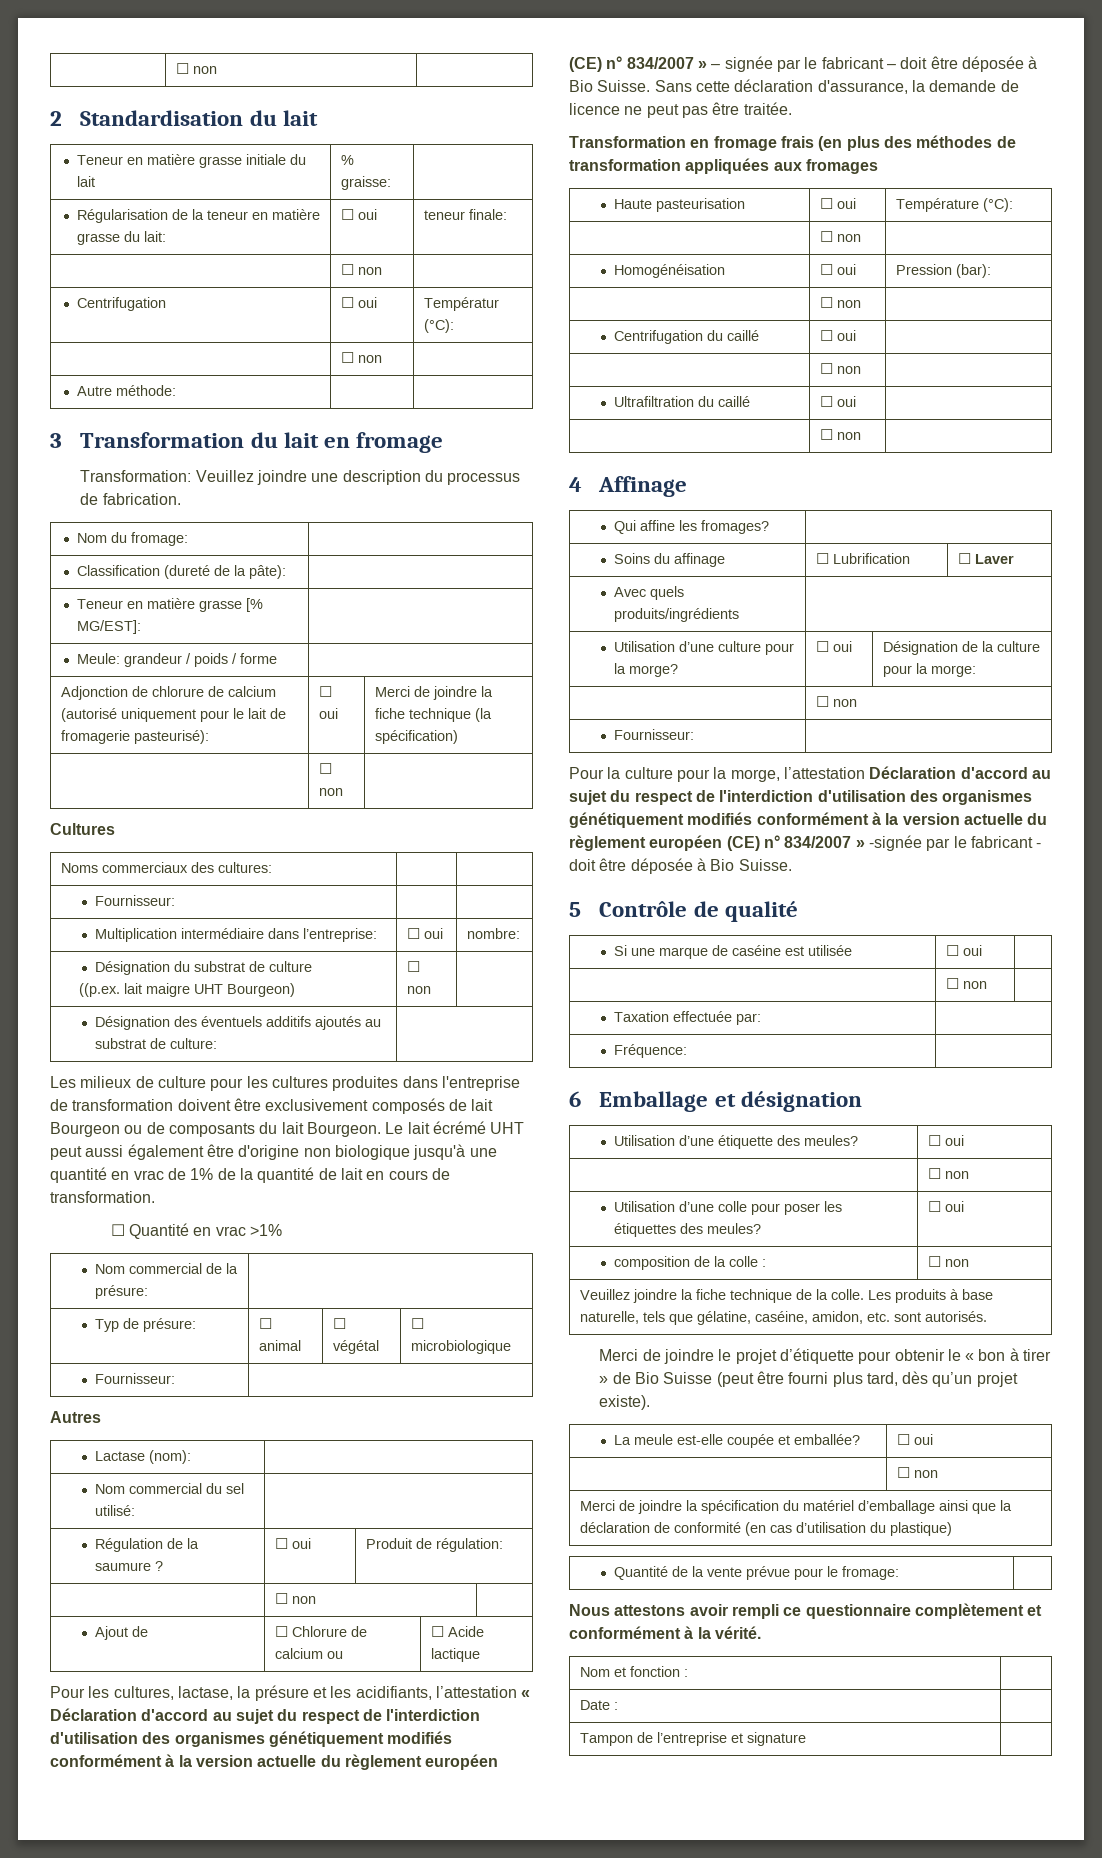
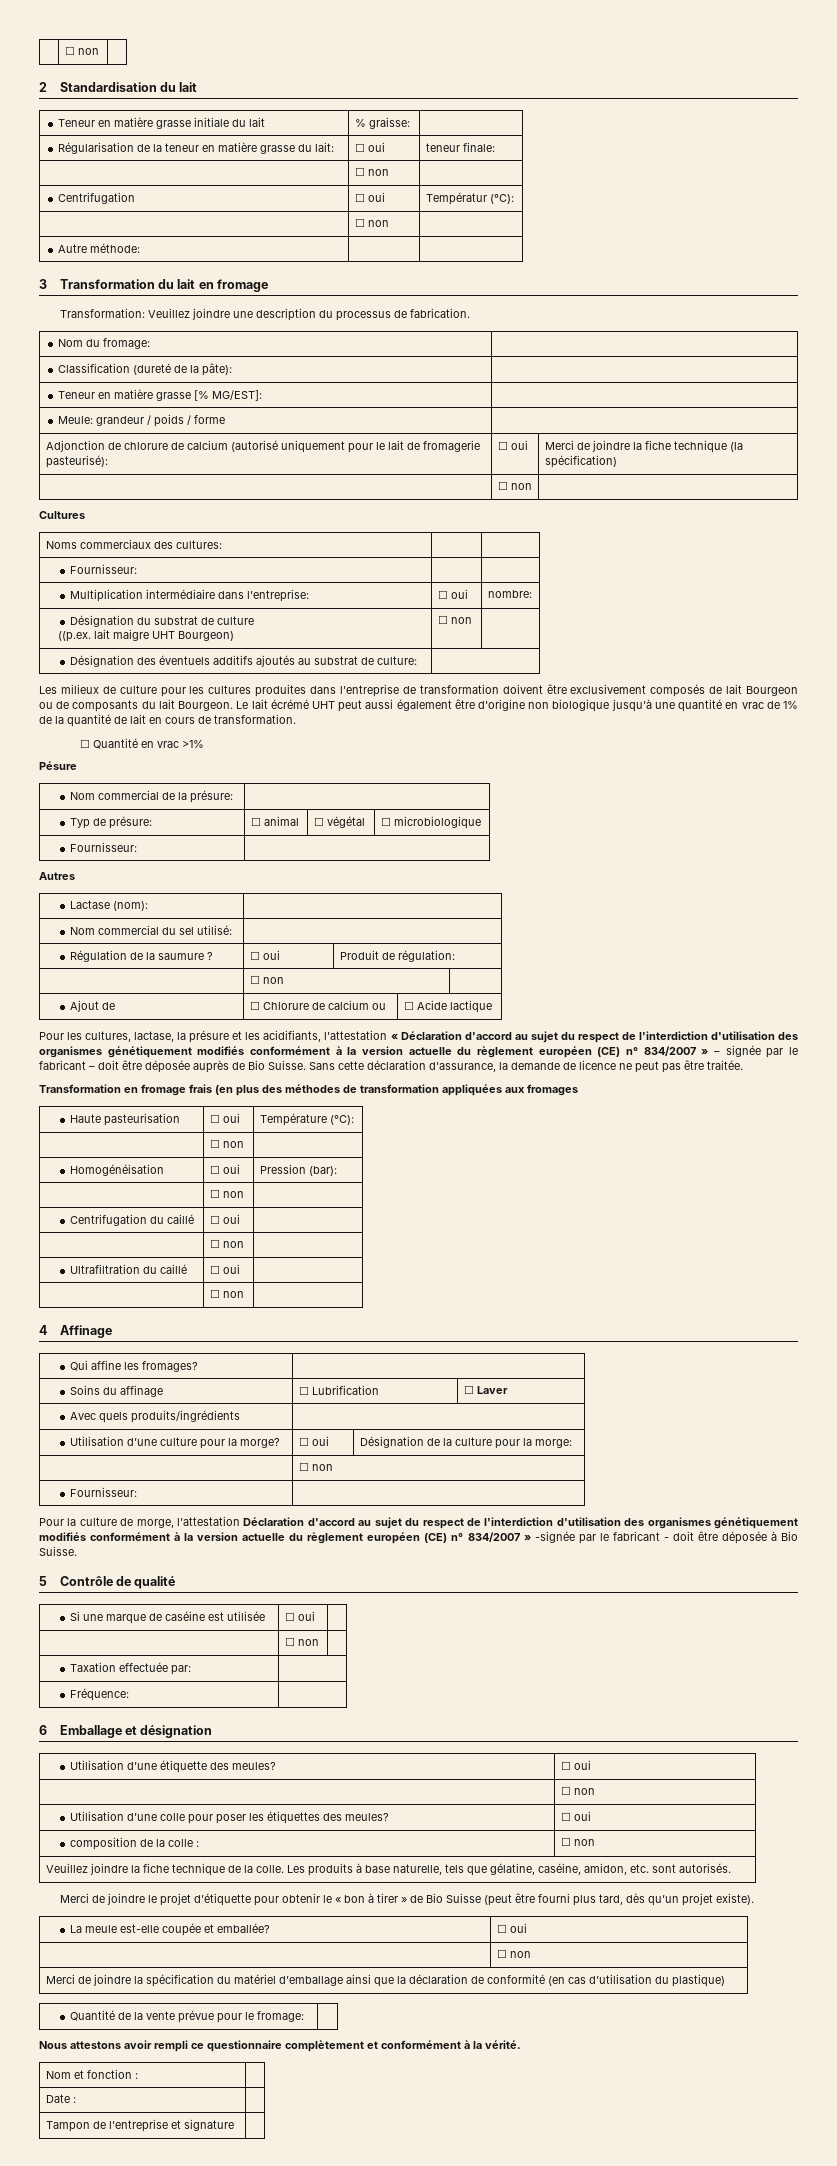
+ Pésure
- Pour les cultures, lactase, la présure et les acidifiants, l’attestation « Déclaration d'accord au sujet du respect de l'interdiction d'utilisation des organismes génétiquement modifiés conformément à la version actuelle du règlement européen (CE) n° 834/2007 » – signée par le fabricant – doit être déposée à Bio Suisse.
+ Pour les cultures, lactase, la présure et les acidifiants, l’attestation « Déclaration d'accord au sujet du respect de l'interdiction d'utilisation des organismes génétiquement modifiés conformément à la version actuelle du règlement européen (CE) n° 834/2007 » – signée par le fabricant – doit être déposée auprès de Bio Suisse.
- Pour la culture pour la morge, l’attestation Déclaration d'accord au sujet du respect de l'interdiction d'utilisation des organismes génétiquement modifiés conformément à la version actuelle du règlement européen (CE) n° 834/2007 » -signée par le fabricant - doit être déposée à Bio Suisse.
+ Pour la culture de morge, l’attestation Déclaration d'accord au sujet du respect de l'interdiction d'utilisation des organismes génétiquement modifiés conformément à la version actuelle du règlement européen (CE) n° 834/2007 » -signée par le fabricant - doit être déposée à Bio Suisse.

